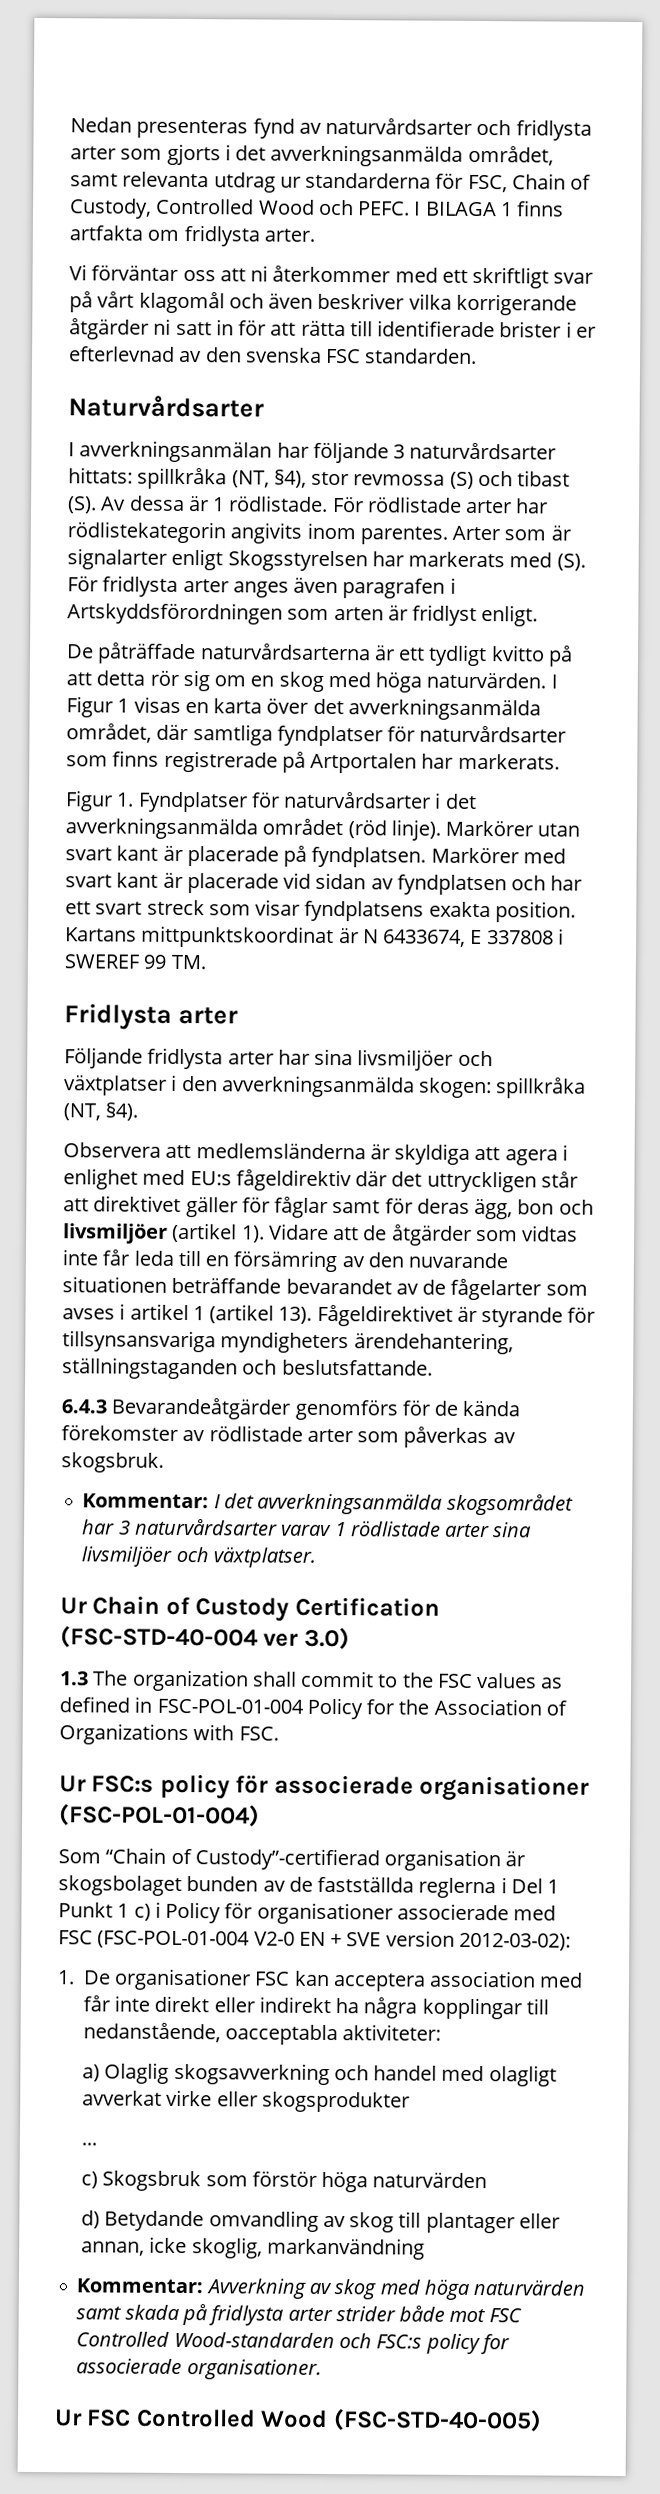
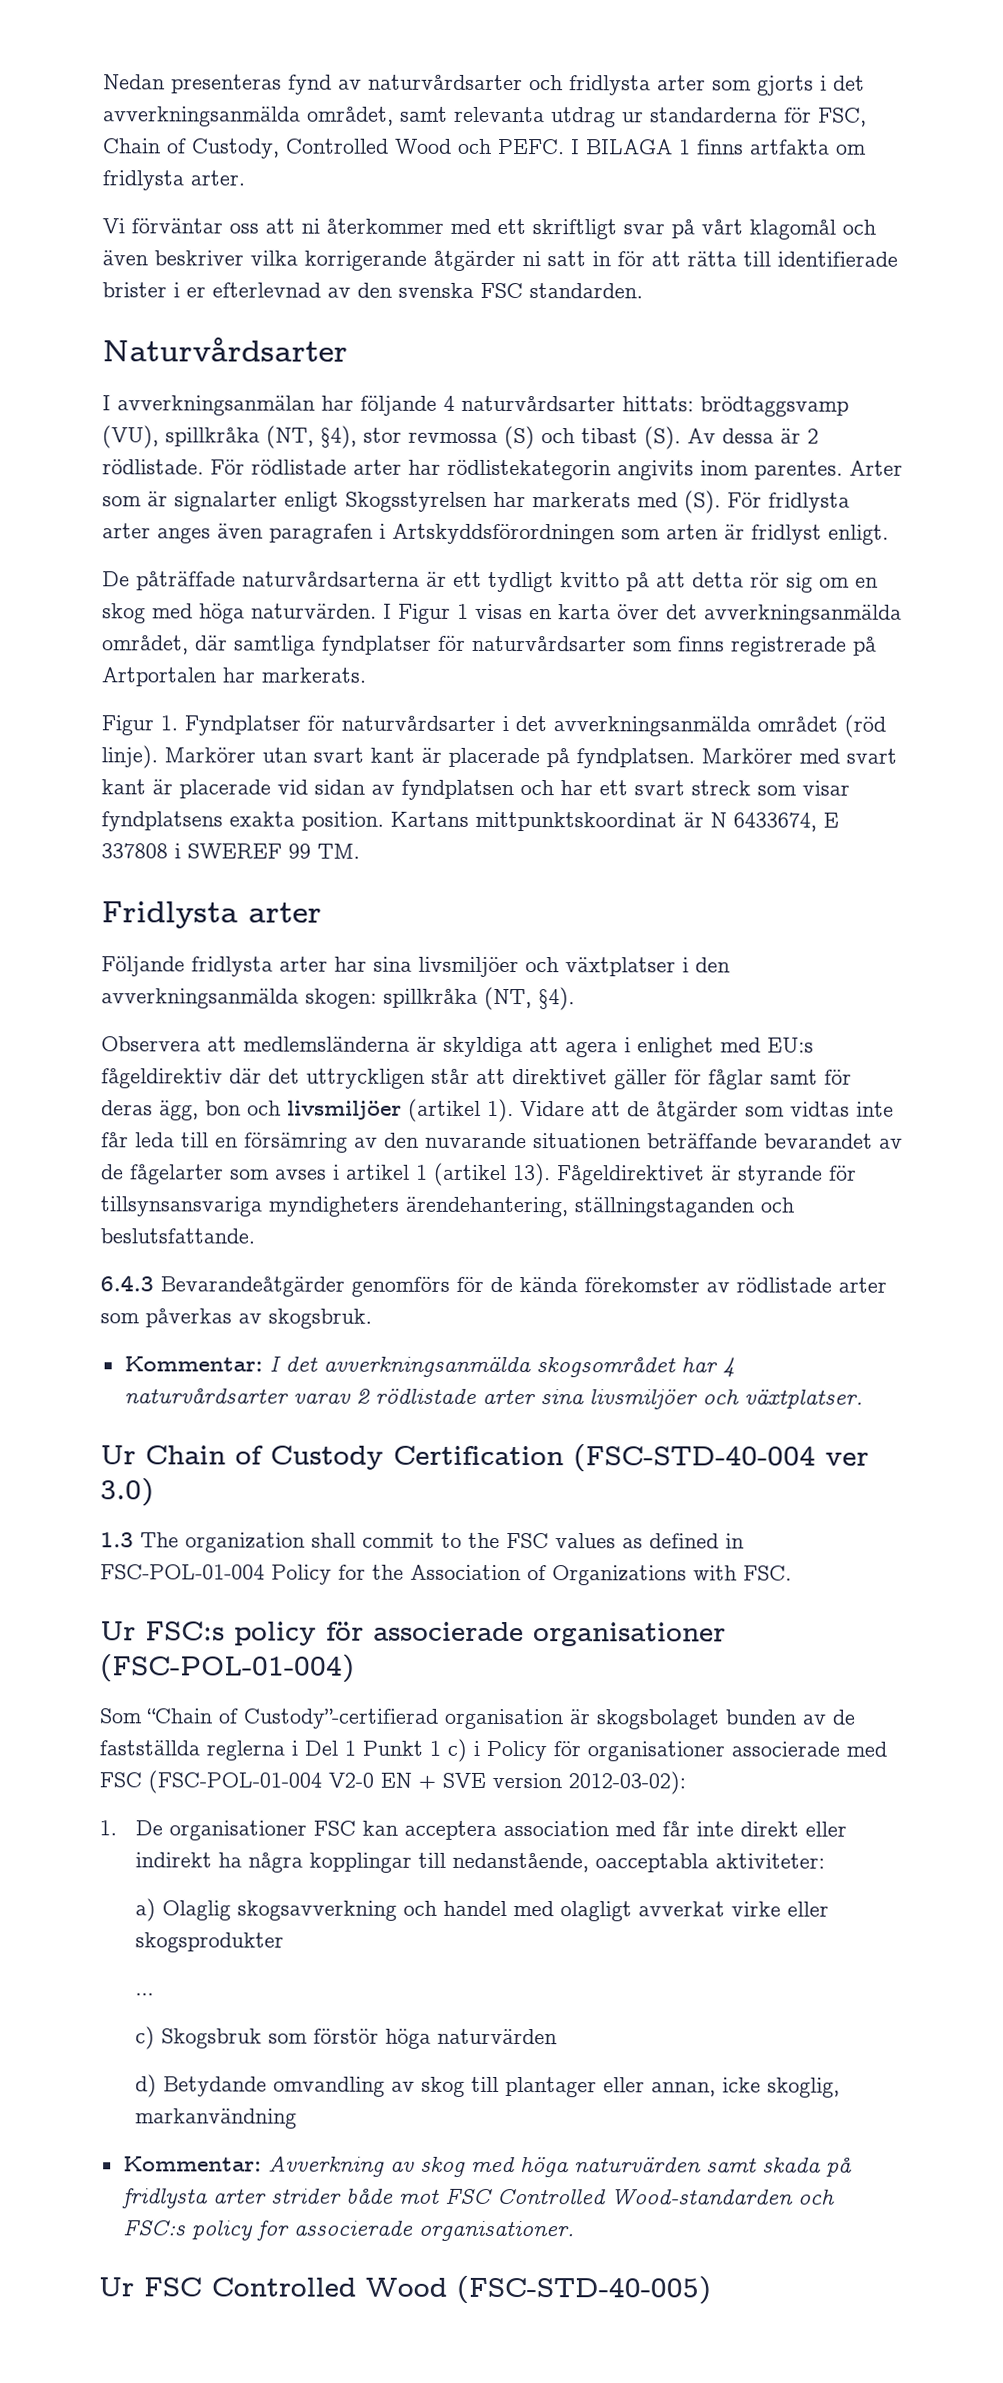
- I avverkningsanmälan har följande 3 naturvårdsarter hittats: spillkråka (NT, §4), stor revmossa (S) och tibast (S). Av dessa är 1 rödlistade.
+ I avverkningsanmälan har följande 4 naturvårdsarter hittats: brödtaggsvamp (VU), spillkråka (NT, §4), stor revmossa (S) och tibast (S). Av dessa är 2 rödlistade.
- Kommentar: I det avverkningsanmälda skogsområdet har 3 naturvårdsarter varav 1 rödlistade arter sina livsmiljöer och växtplatser.
+ Kommentar: I det avverkningsanmälda skogsområdet har 4 naturvårdsarter varav 2 rödlistade arter sina livsmiljöer och växtplatser.

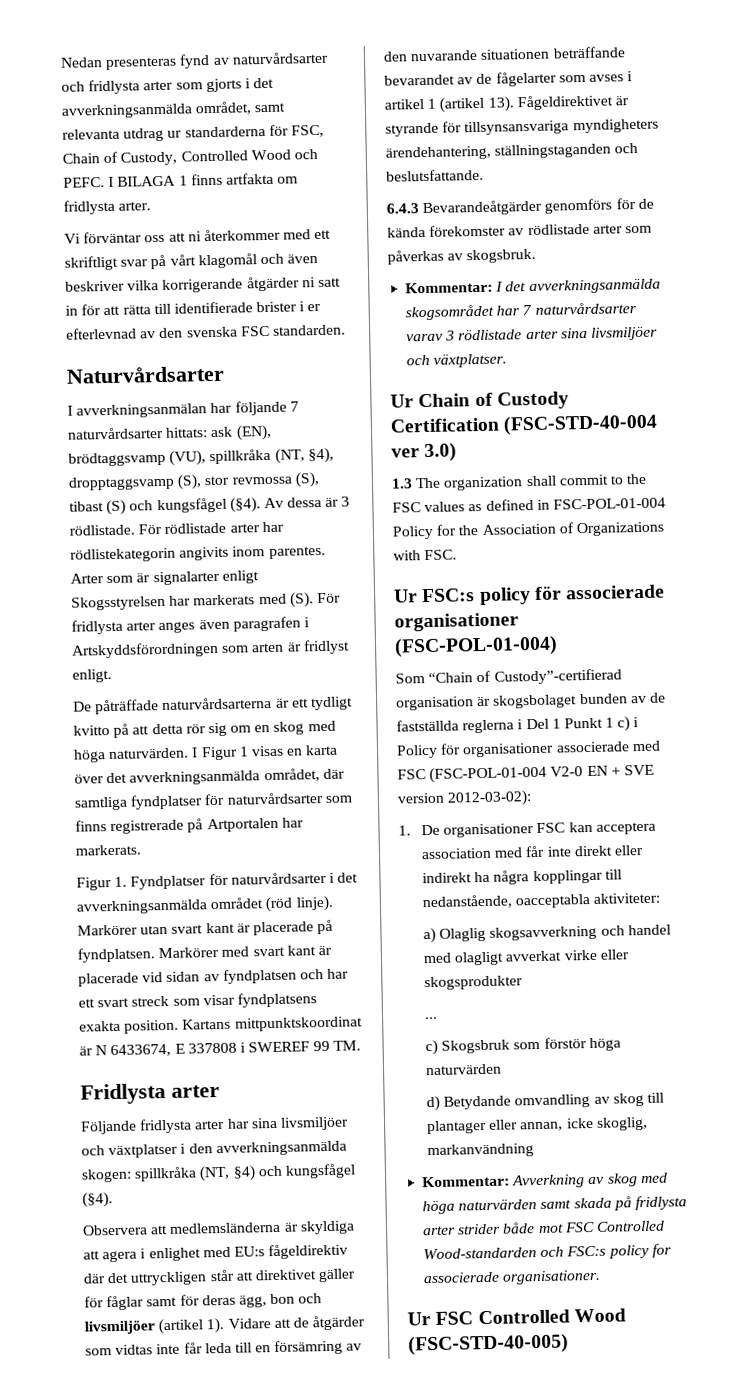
- I avverkningsanmälan har följande 4 naturvårdsarter hittats: brödtaggsvamp (VU), spillkråka (NT, §4), stor revmossa (S) och tibast (S). Av dessa är 2 rödlistade.
+ I avverkningsanmälan har följande 7 naturvårdsarter hittats: ask (EN), brödtaggsvamp (VU), spillkråka (NT, §4), dropptaggsvamp (S), stor revmossa (S), tibast (S) och kungsfågel (§4). Av dessa är 3 rödlistade.
- Följande fridlysta arter har sina livsmiljöer och växtplatser i den avverkningsanmälda skogen: spillkråka (NT, §4).
+ Följande fridlysta arter har sina livsmiljöer och växtplatser i den avverkningsanmälda skogen: spillkråka (NT, §4) och kungsfågel (§4).
- Kommentar: I det avverkningsanmälda skogsområdet har 4 naturvårdsarter varav 2 rödlistade arter sina livsmiljöer och växtplatser.
+ Kommentar: I det avverkningsanmälda skogsområdet har 7 naturvårdsarter varav 3 rödlistade arter sina livsmiljöer och växtplatser.

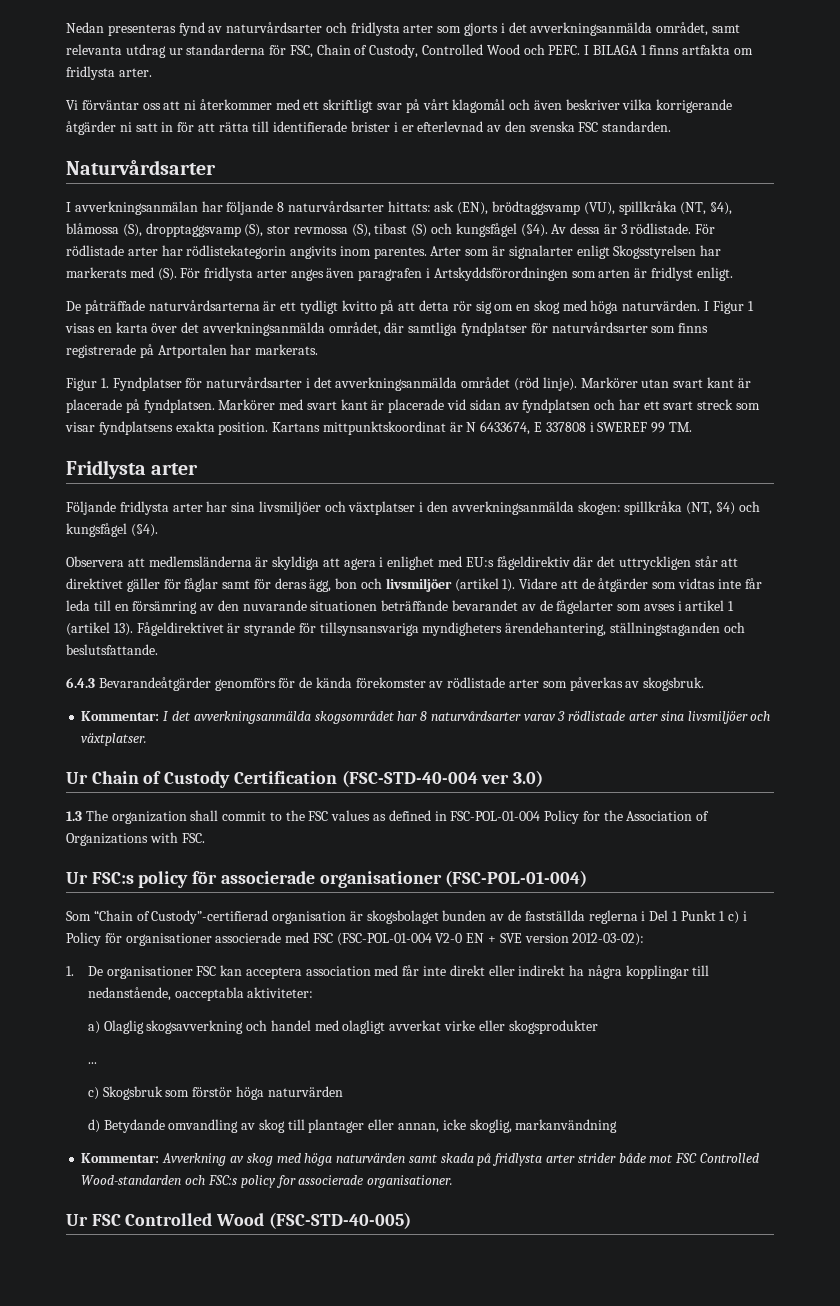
- I avverkningsanmälan har följande 7 naturvårdsarter hittats: ask (EN), brödtaggsvamp (VU), spillkråka (NT, §4), dropptaggsvamp (S), stor revmossa (S), tibast (S) och kungsfågel (§4).
+ I avverkningsanmälan har följande 8 naturvårdsarter hittats: ask (EN), brödtaggsvamp (VU), spillkråka (NT, §4), blåmossa (S), dropptaggsvamp (S), stor revmossa (S), tibast (S) och kungsfågel (§4).
- Kommentar: I det avverkningsanmälda skogsområdet har 7 naturvårdsarter varav 3 rödlistade arter sina livsmiljöer och växtplatser.
+ Kommentar: I det avverkningsanmälda skogsområdet har 8 naturvårdsarter varav 3 rödlistade arter sina livsmiljöer och växtplatser.

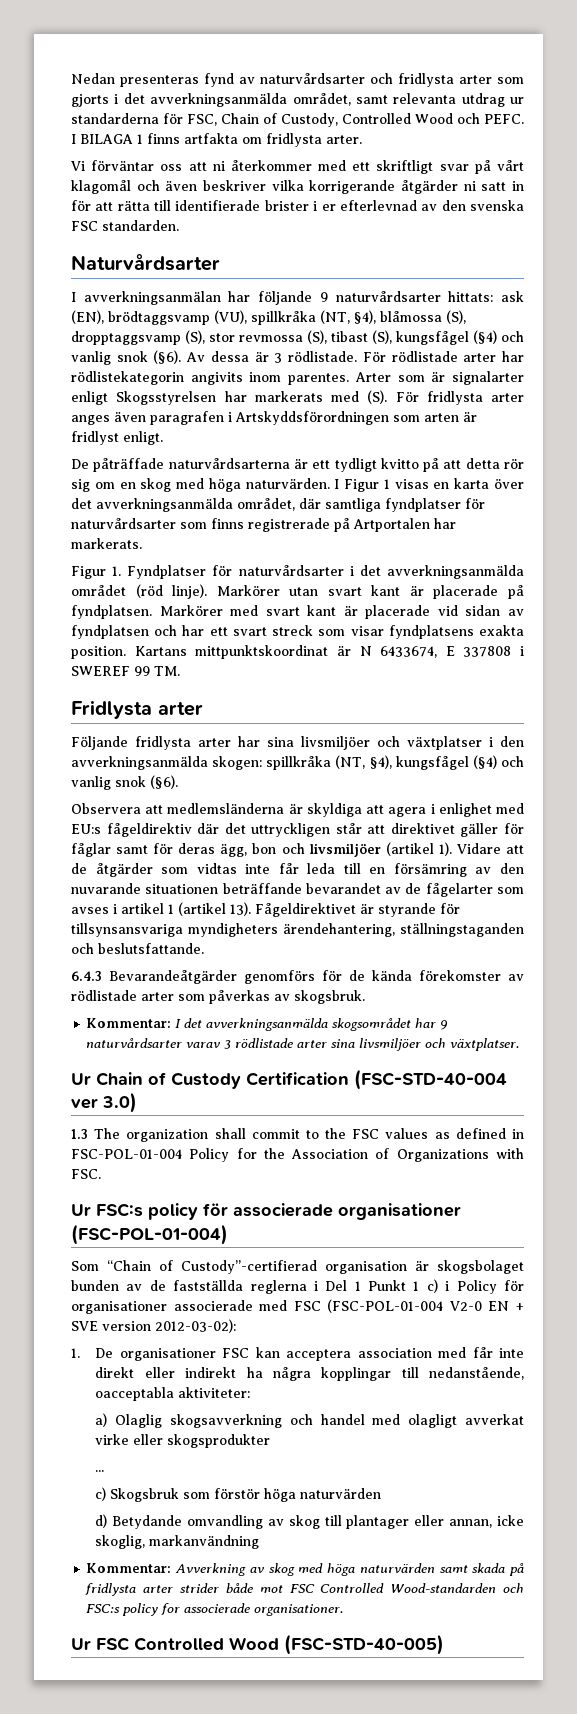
- I avverkningsanmälan har följande 8 naturvårdsarter hittats: ask (EN), brödtaggsvamp (VU), spillkråka (NT, §4), blåmossa (S), dropptaggsvamp (S), stor revmossa (S), tibast (S) och kungsfågel (§4).
+ I avverkningsanmälan har följande 9 naturvårdsarter hittats: ask (EN), brödtaggsvamp (VU), spillkråka (NT, §4), blåmossa (S), dropptaggsvamp (S), stor revmossa (S), tibast (S), kungsfågel (§4) och vanlig snok (§6).
- Följande fridlysta arter har sina livsmiljöer och växtplatser i den avverkningsanmälda skogen: spillkråka (NT, §4) och kungsfågel (§4).
+ Följande fridlysta arter har sina livsmiljöer och växtplatser i den avverkningsanmälda skogen: spillkråka (NT, §4), kungsfågel (§4) och vanlig snok (§6).
- Kommentar: I det avverkningsanmälda skogsområdet har 8 naturvårdsarter varav 3 rödlistade arter sina livsmiljöer och växtplatser.
+ Kommentar: I det avverkningsanmälda skogsområdet har 9 naturvårdsarter varav 3 rödlistade arter sina livsmiljöer och växtplatser.

